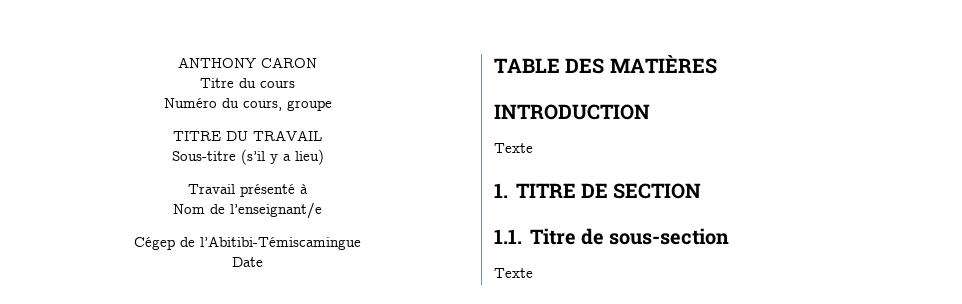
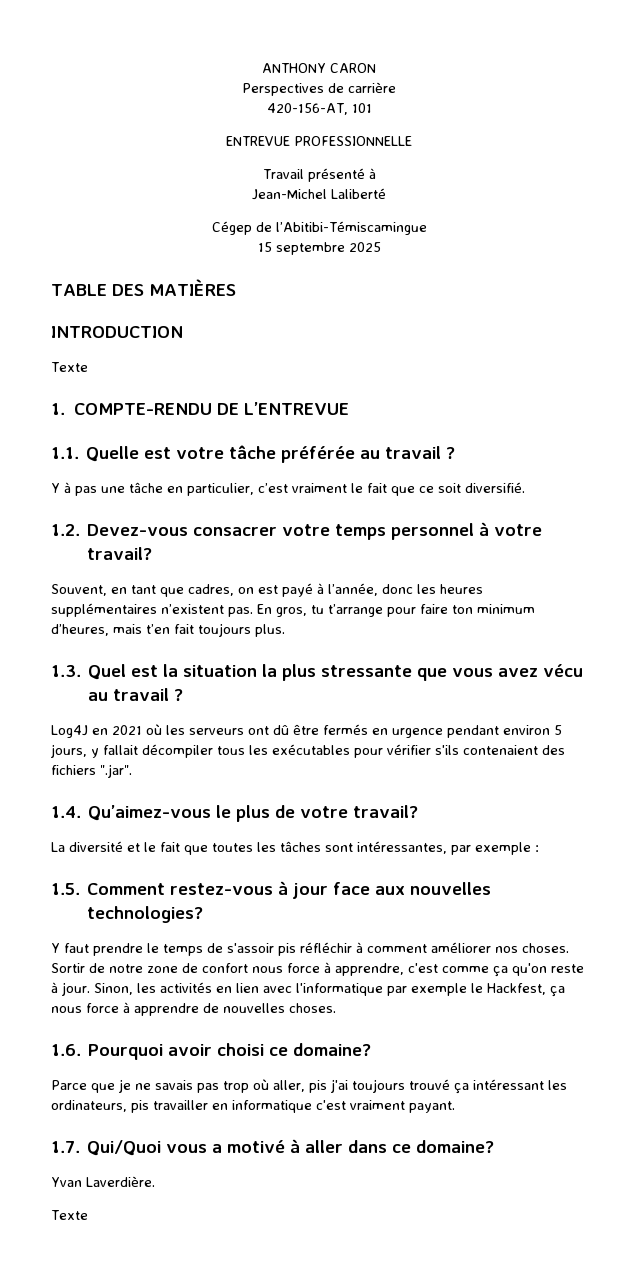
- Titre du cours
- Numéro du cours, groupe
- TITRE DU TRAVAIL
- Sous-titre (s’il y a lieu)
+ Perspectives de carrière
+ 420-156-AT, 101
+ ENTREVUE PROFESSIONNELLE
- Nom de l’enseignant/e
+ Jean-Michel Laliberté
- Date
+ 15 septembre 2025
- 1. TITRE DE SECTION
- 1.1. Titre de sous-section
+ 1. COMPTE-RENDU DE L’ENTREVUE
+ 1.1. Quelle est votre tâche préférée au travail ?
+ Y à pas une tâche en particulier, c’est vraiment le fait que ce soit diversifié.
+ 1.2. Devez-vous consacrer votre temps personnel à votre travail?
+ Souvent, en tant que cadres, on est payé à l’année, donc les heures supplémentaires n’existent pas. En gros, tu t’arrange pour faire ton minimum d’heures, mais t’en fait toujours plus.
+ 1.3. Quel est la situation la plus stressante que vous avez vécu au travail ?
+ Log4J en 2021 où les serveurs ont dû être fermés en urgence pendant environ 5 jours, y fallait décompiler tous les exécutables pour vérifier s'ils contenaient des fichiers ".jar".
+ 1.4. Qu’aimez-vous le plus de votre travail?
+ La diversité et le fait que toutes les tâches sont intéressantes, par exemple :
+ 1.5. Comment restez-vous à jour face aux nouvelles technologies?
+ Y faut prendre le temps de s'assoir pis réfléchir à comment améliorer nos choses. Sortir de notre zone de confort nous force à apprendre, c'est comme ça qu'on reste à jour. Sinon, les activités en lien avec l'informatique par exemple le Hackfest, ça nous force à apprendre de nouvelles choses.
+ 1.6. Pourquoi avoir choisi ce domaine?
+ Parce que je ne savais pas trop où aller, pis j'ai toujours trouvé ça intéressant les ordinateurs, pis travailler en informatique c'est vraiment payant.
+ 1.7. Qui/Quoi vous a motivé à aller dans ce domaine?
+ Yvan Laverdière.

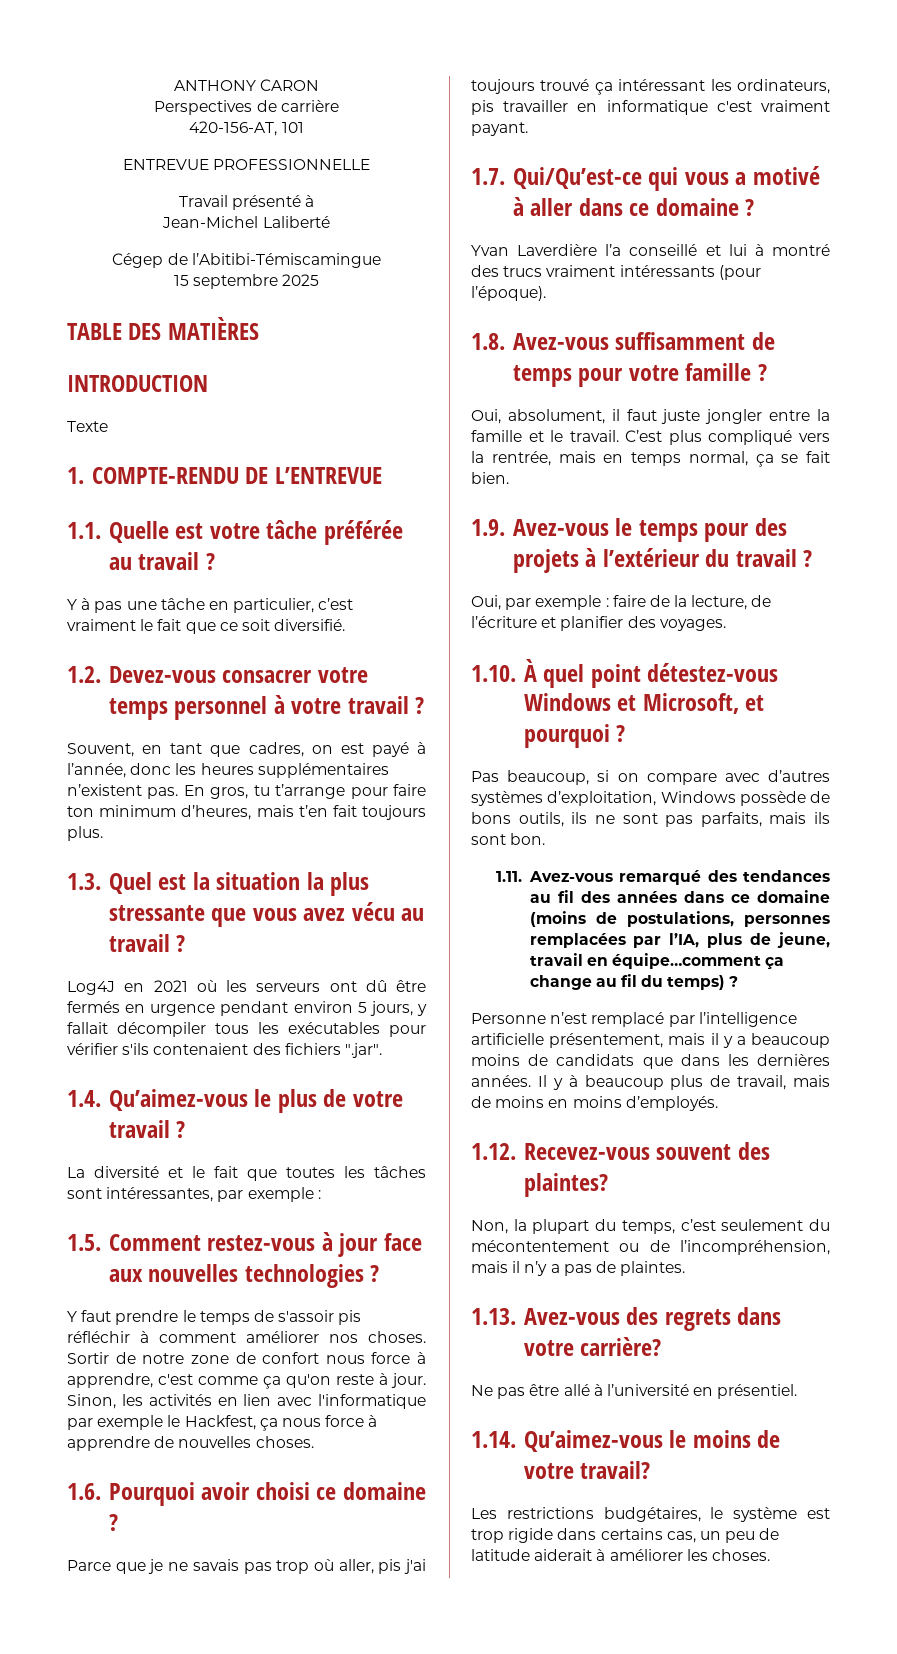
- 1.2. Devez-vous consacrer votre temps personnel à votre travail?
+ 1.2. Devez-vous consacrer votre temps personnel à votre travail ?
- 1.4. Qu’aimez-vous le plus de votre travail?
+ 1.4. Qu’aimez-vous le plus de votre travail ?
- 1.5. Comment restez-vous à jour face aux nouvelles technologies?
+ 1.5. Comment restez-vous à jour face aux nouvelles technologies ?
- 1.6. Pourquoi avoir choisi ce domaine?
+ 1.6. Pourquoi avoir choisi ce domaine ?
- 1.7. Qui/Quoi vous a motivé à aller dans ce domaine?
+ 1.7. Qui/Qu’est-ce qui vous a motivé à aller dans ce domaine ?
- Yvan Laverdière.
- Texte
+ Yvan Laverdière l’a conseillé et lui à montré des trucs vraiment intéressants (pour l’époque).
+ 1.8. Avez-vous suffisamment de temps pour votre famille ?
+ Oui, absolument, il faut juste jongler entre la famille et le travail. C’est plus compliqué vers la rentrée, mais en temps normal, ça se fait bien.
+ 1.9. Avez-vous le temps pour des projets à l’extérieur du travail ?
+ Oui, par exemple : faire de la lecture, de l’écriture et planifier des voyages.
+ 1.10. À quel point détestez-vous Windows et Microsoft, et pourquoi ?
+ Pas beaucoup, si on compare avec d’autres systèmes d’exploitation, Windows possède de bons outils, ils ne sont pas parfaits, mais ils sont bon.
+ 1.11. Avez-vous remarqué des tendances au fil des années dans ce domaine (moins de postulations, personnes remplacées par l’IA, plus de jeune, travail en équipe…comment ça change au fil du temps) ?
+ Personne n’est remplacé par l’intelligence artificielle présentement, mais il y a beaucoup moins de candidats que dans les dernières années. Il y à beaucoup plus de travail, mais de moins en moins d’employés.
+ 1.12. Recevez-vous souvent des plaintes?
+ Non, la plupart du temps, c’est seulement du mécontentement ou de l’incompréhension, mais il n’y a pas de plaintes.
+ 1.13. Avez-vous des regrets dans votre carrière?
+ Ne pas être allé à l’université en présentiel.
+ 1.14. Qu’aimez-vous le moins de votre travail?
+ Les restrictions budgétaires, le système est trop rigide dans certains cas, un peu de latitude aiderait à améliorer les choses.

